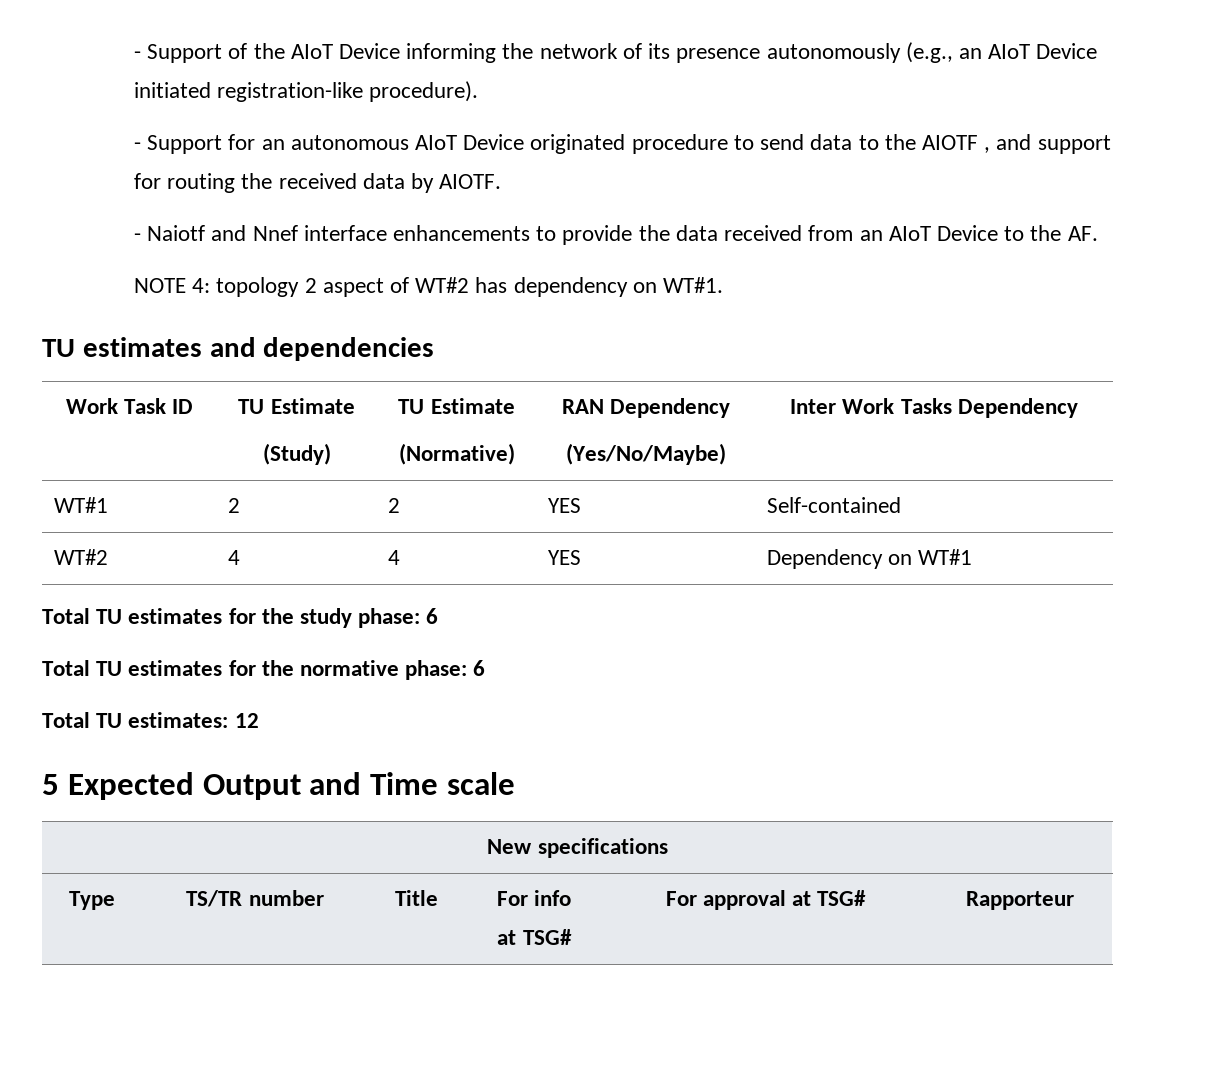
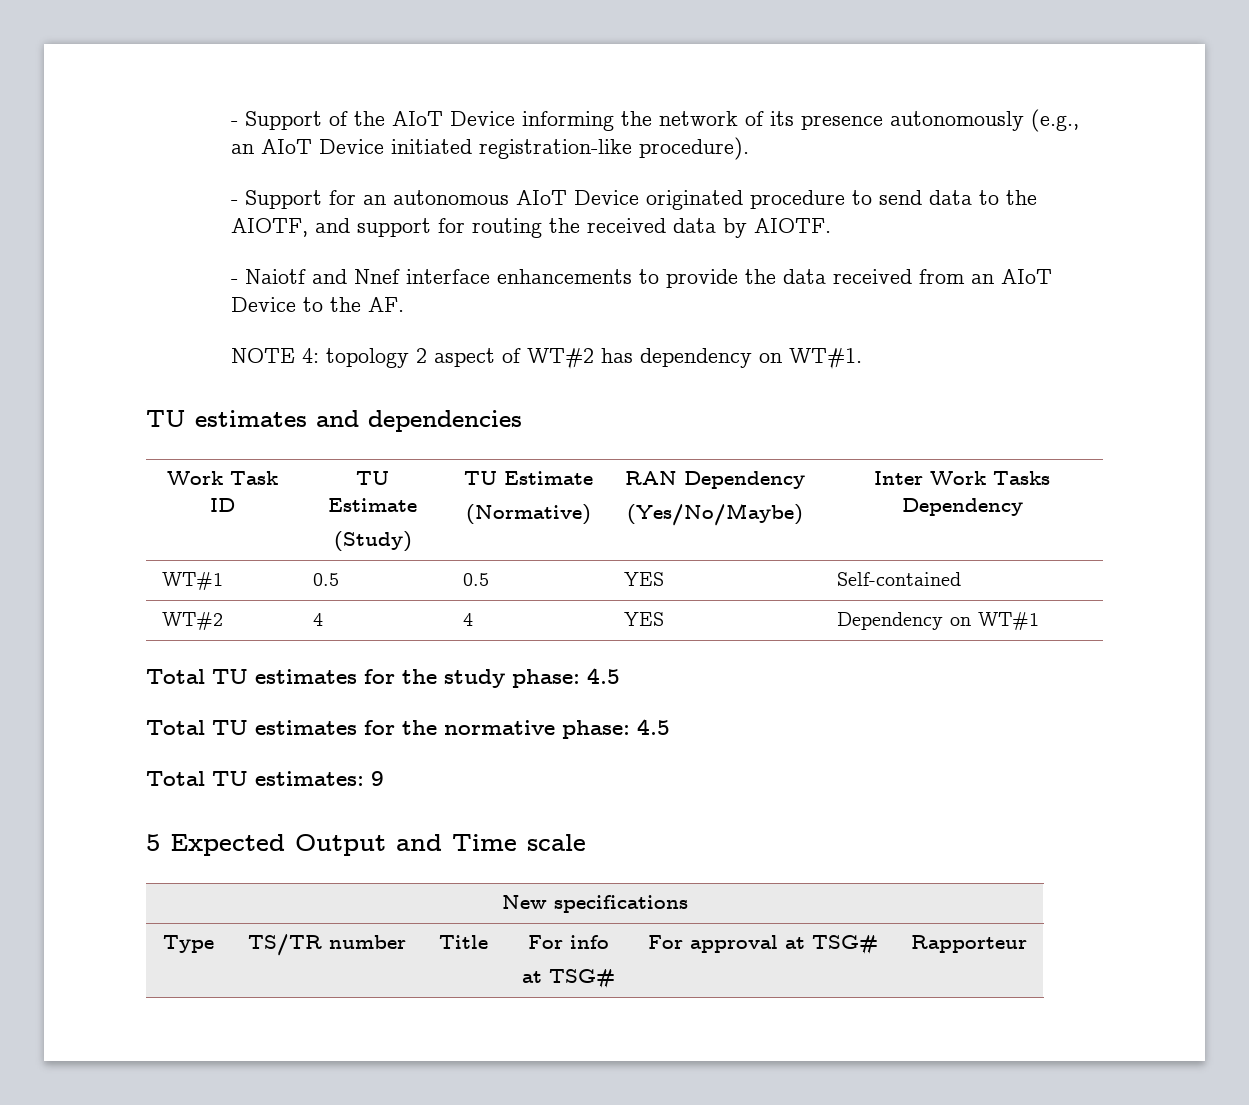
- - Support for an autonomous AIoT Device originated procedure to send data to the AIOTF , and support for routing the received data by AIOTF.
+ - Support for an autonomous AIoT Device originated procedure to send data to the AIOTF, and support for routing the received data by AIOTF.
- WT#1 | 2 | 2 | YES | Self-contained
+ WT#1 | 0.5 | 0.5 | YES | Self-contained
- Total TU estimates for the study phase: 6
+ Total TU estimates for the study phase: 4.5
- Total TU estimates for the normative phase: 6
+ Total TU estimates for the normative phase: 4.5
- Total TU estimates: 12
+ Total TU estimates: 9

